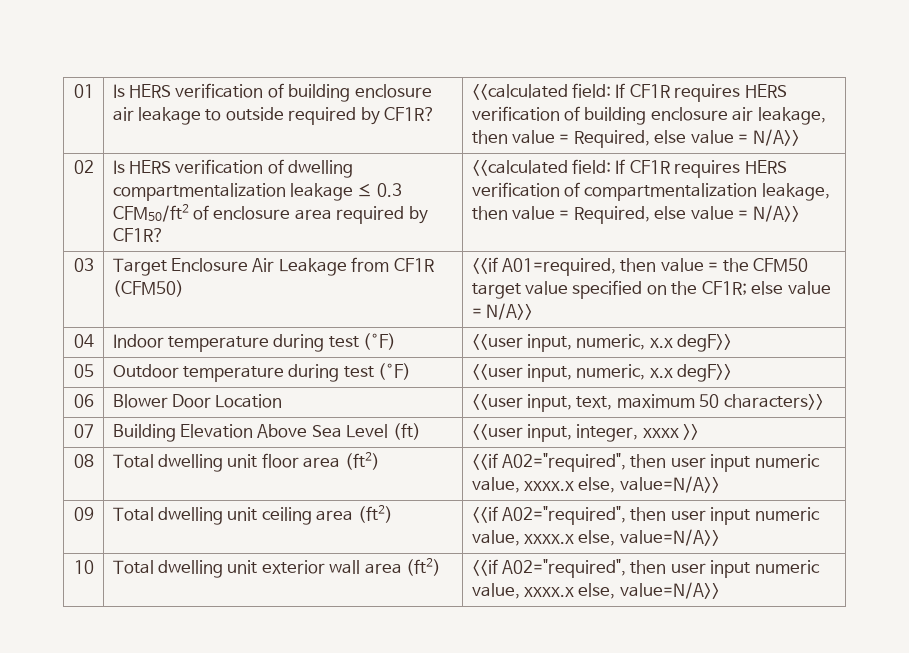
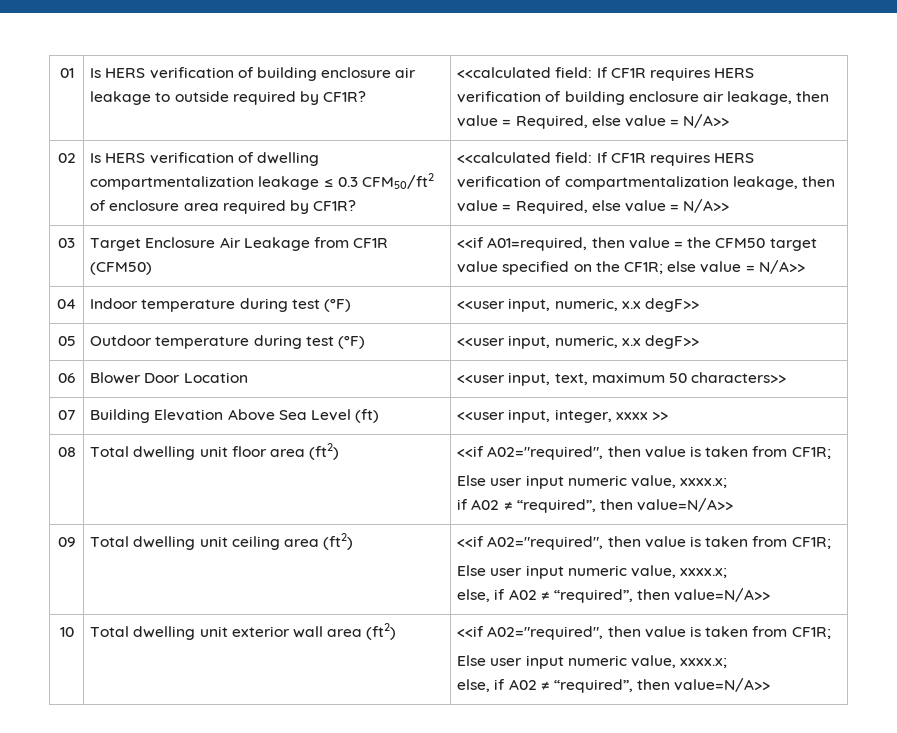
- 08 | Total dwelling unit floor area (ft2) | <<if A02="required", then user input numeric value, xxxx.x else, value=N/A>>
+ 08 | Total dwelling unit floor area (ft2) | <<if A02="required", then value is taken from CF1R;
+ Else user input numeric value, xxxx.x;
+ if A02 ≠ “required”, then value=N/A>>
- 09 | Total dwelling unit ceiling area (ft2) | <<if A02="required", then user input numeric value, xxxx.x else, value=N/A>>
+ 09 | Total dwelling unit ceiling area (ft2) | <<if A02="required", then value is taken from CF1R;
+ Else user input numeric value, xxxx.x;
+ else, if A02 ≠ “required”, then value=N/A>>
- 10 | Total dwelling unit exterior wall area (ft2) | <<if A02="required", then user input numeric value, xxxx.x else, value=N/A>>
+ 10 | Total dwelling unit exterior wall area (ft2) | <<if A02="required", then value is taken from CF1R;
+ Else user input numeric value, xxxx.x;
+ else, if A02 ≠ “required”, then value=N/A>>

